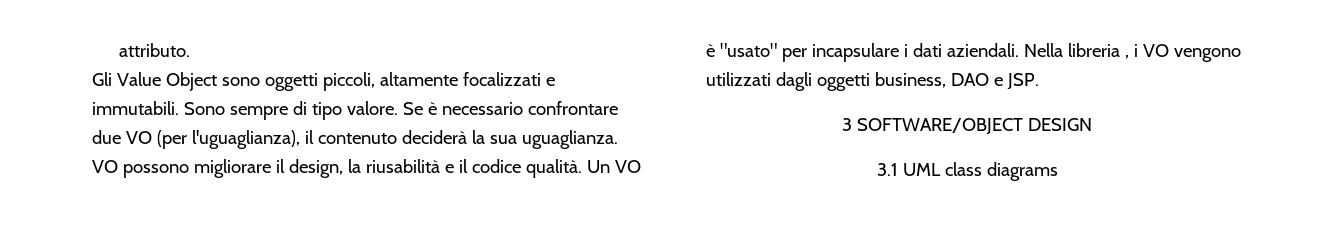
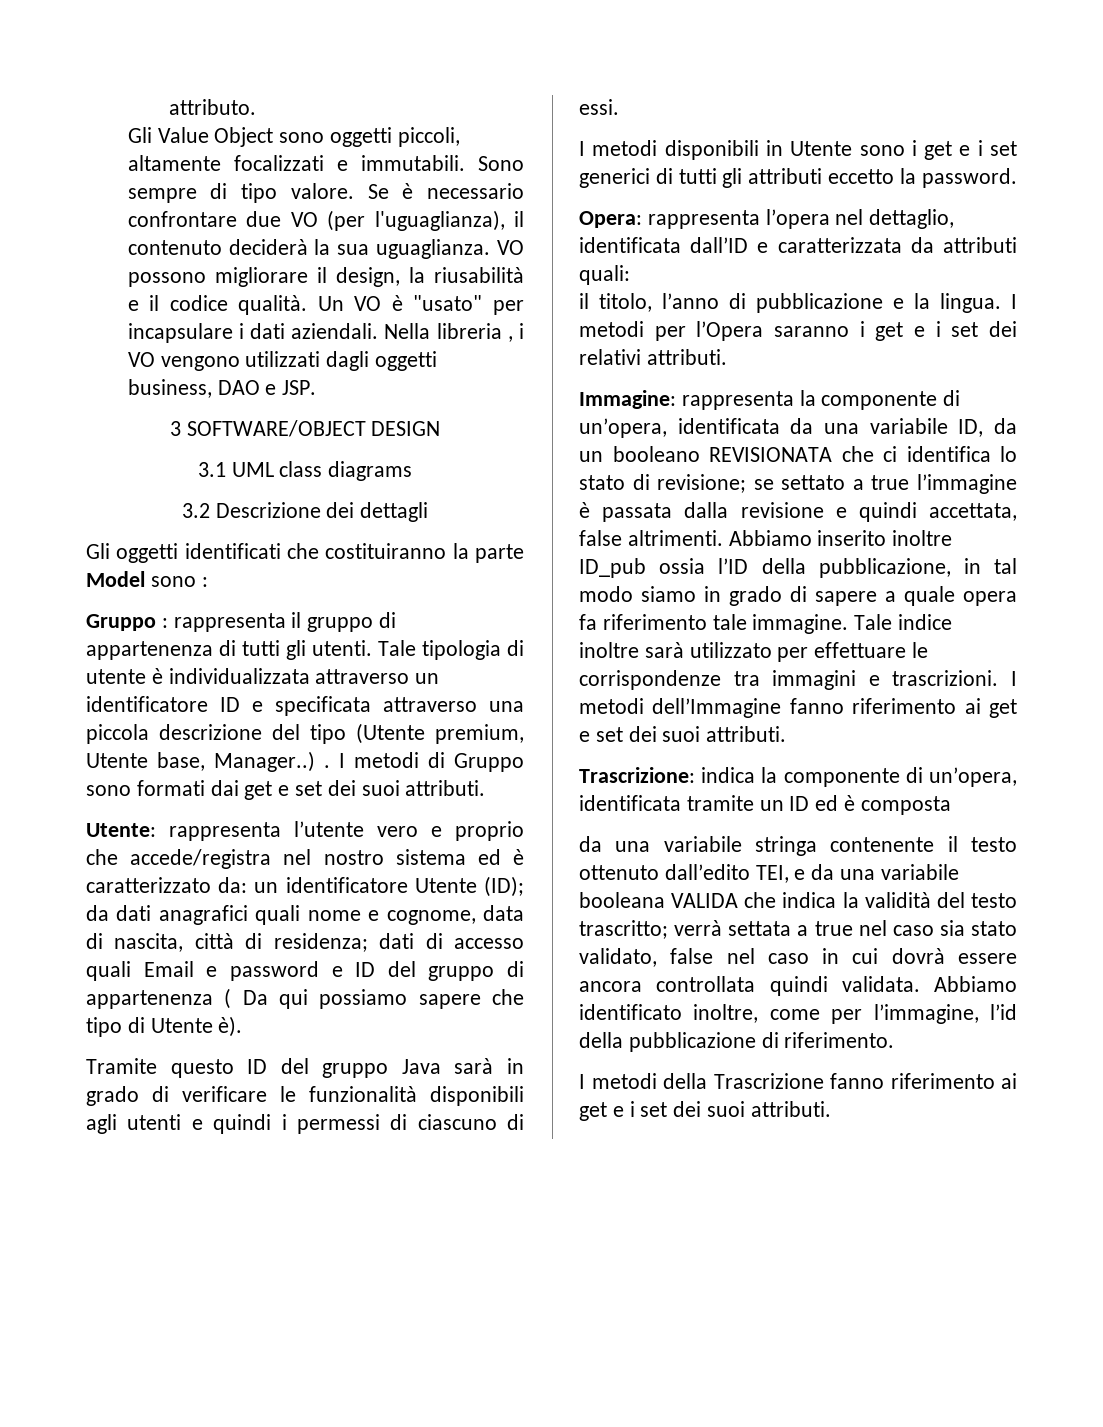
+ 3.2 Descrizione dei dettagli
+ Gli oggetti identificati che costituiranno la parte Model sono :
+ Gruppo : rappresenta il gruppo di appartenenza di tutti gli utenti. Tale tipologia di utente è individualizzata attraverso un identificatore ID e specificata attraverso una piccola descrizione del tipo (Utente premium, Utente base, Manager..) . I metodi di Gruppo sono formati dai get e set dei suoi attributi.
+ Utente: rappresenta l’utente vero e proprio che accede/registra nel nostro sistema ed è caratterizzato da: un identificatore Utente (ID); da dati anagrafici quali nome e cognome, data di nascita, città di residenza; dati di accesso quali Email e password e ID del gruppo di appartenenza ( Da qui possiamo sapere che tipo di Utente è).
+ Tramite questo ID del gruppo Java sarà in grado di verificare le funzionalità disponibili agli utenti e quindi i permessi di ciascuno di essi.
+ I metodi disponibili in Utente sono i get e i set generici di tutti gli attributi eccetto la password.
+ Opera: rappresenta l’opera nel dettaglio, identificata dall’ID e caratterizzata da attributi quali:
+ il titolo, l’anno di pubblicazione e la lingua. I metodi per l’Opera saranno i get e i set dei relativi attributi.
+ Immagine: rappresenta la componente di un’opera, identificata da una variabile ID, da un booleano REVISIONATA che ci identifica lo stato di revisione; se settato a true l’immagine è passata dalla revisione e quindi accettata, false altrimenti. Abbiamo inserito inoltre ID_pub ossia l’ID della pubblicazione, in tal modo siamo in grado di sapere a quale opera fa riferimento tale immagine. Tale indice inoltre sarà utilizzato per effettuare le corrispondenze tra immagini e trascrizioni. I metodi dell’Immagine fanno riferimento ai get e set dei suoi attributi.
+ Trascrizione: indica la componente di un’opera, identificata tramite un ID ed è composta
+ da una variabile stringa contenente il testo ottenuto dall’edito TEI, e da una variabile booleana VALIDA che indica la validità del testo trascritto; verrà settata a true nel caso sia stato validato, false nel caso in cui dovrà essere ancora controllata quindi validata. Abbiamo identificato inoltre, come per l’immagine, l’id della pubblicazione di riferimento.
+ I metodi della Trascrizione fanno riferimento ai get e i set dei suoi attributi.

